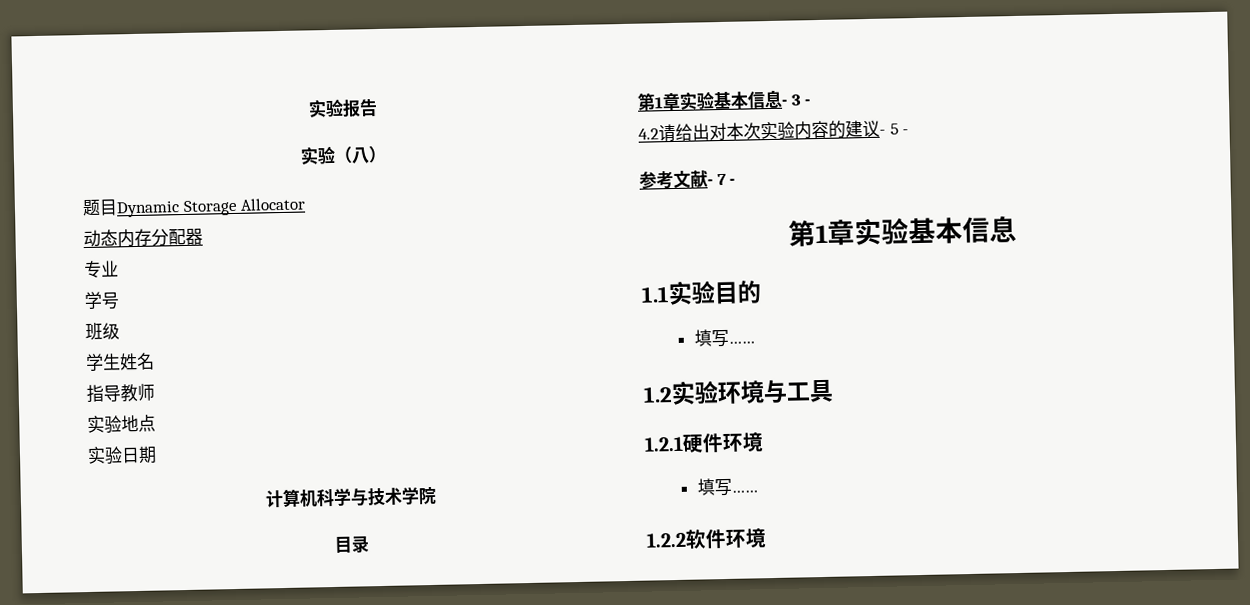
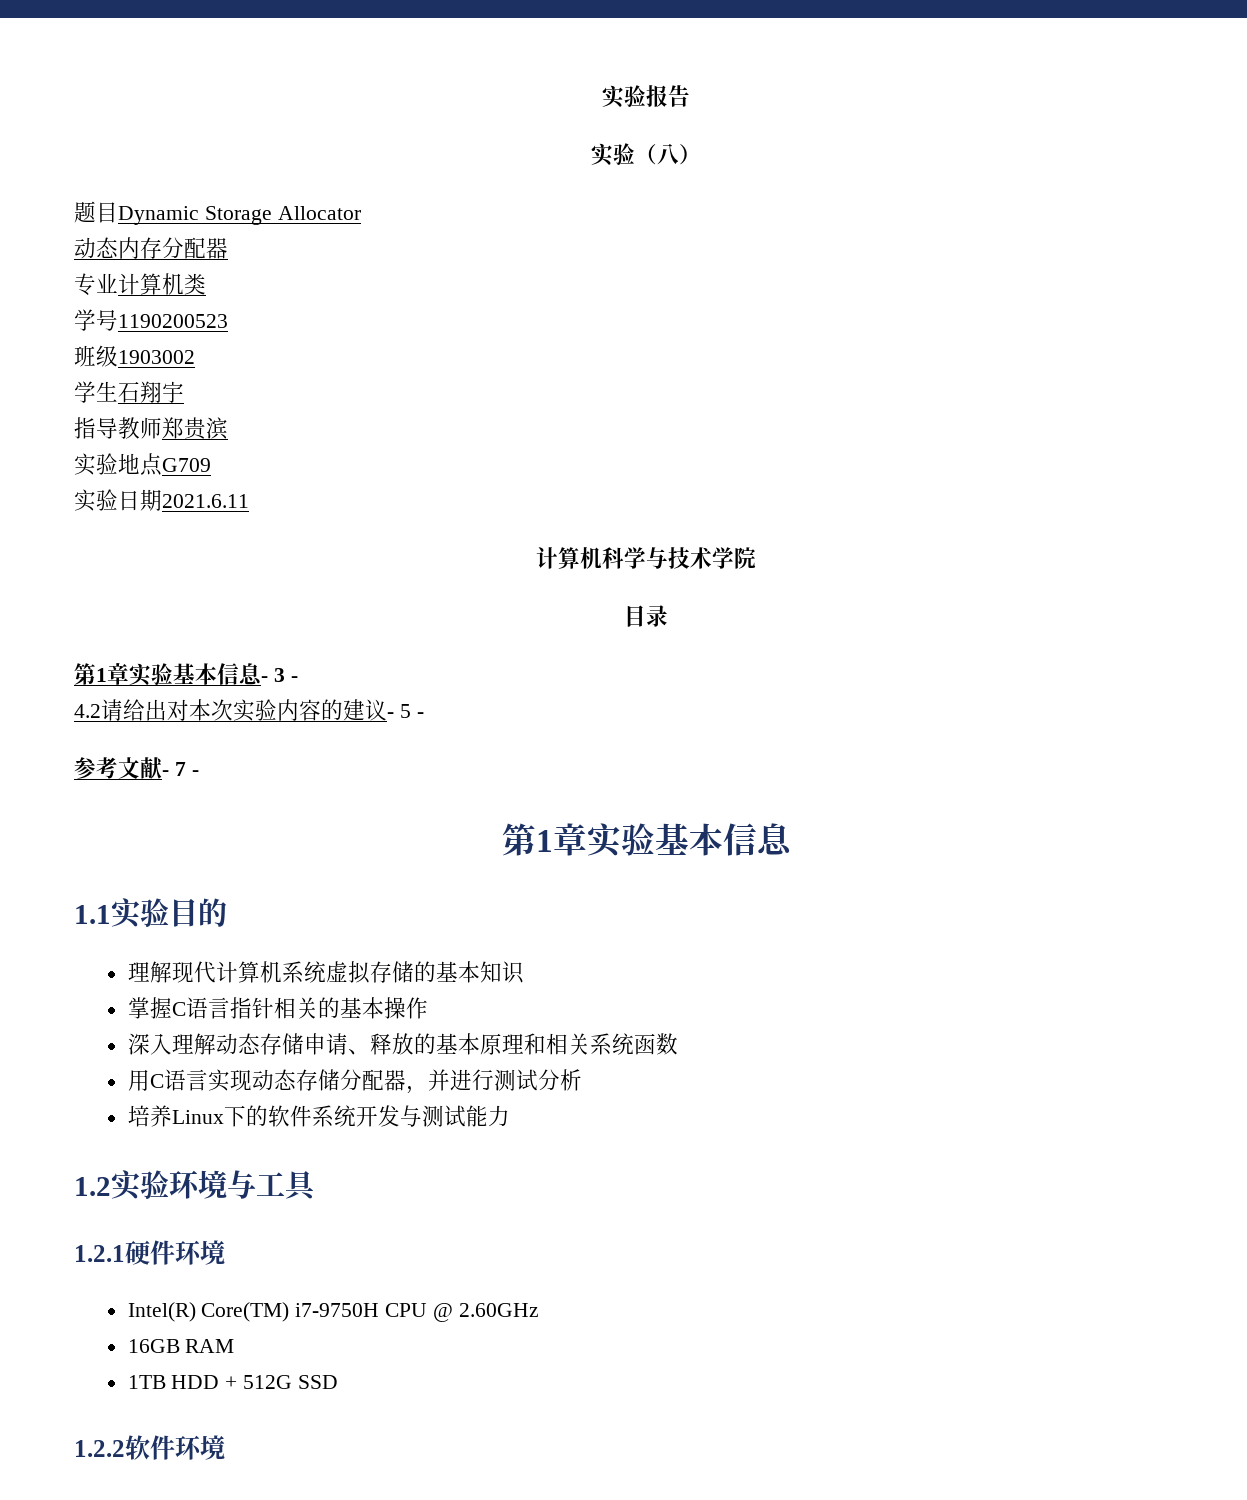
- 专业
+ 专业计算机类
- 学号
+ 学号1190200523
- 班级
+ 班级1903002
- 学生姓名
+ 学生石翔宇
- 指导教师
+ 指导教师郑贵滨
- 实验地点
+ 实验地点G709
- 实验日期
+ 实验日期2021.6.11
  1.1实验目的
- 填写……
+ 理解现代计算机系统虚拟存储的基本知识
+ 掌握C语言指针相关的基本操作
+ 深入理解动态存储申请、释放的基本原理和相关系统函数
+ 用C语言实现动态存储分配器，并进行测试分析
+ 培养Linux下的软件系统开发与测试能力
  1.2.1硬件环境
- 填写……
+ Intel(R) Core(TM) i7-9750H CPU @ 2.60GHz
+ 16GB RAM
+ 1TB HDD + 512G SSD

